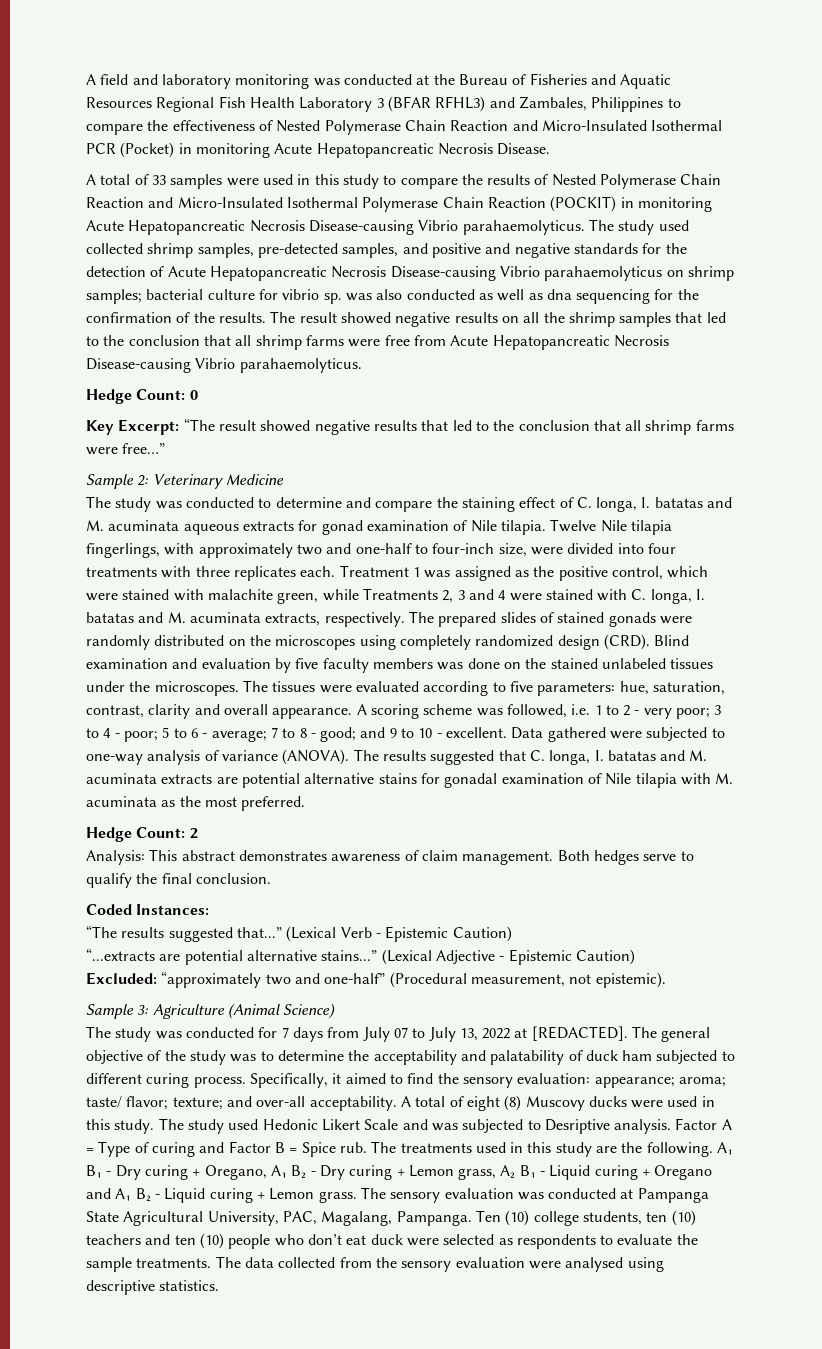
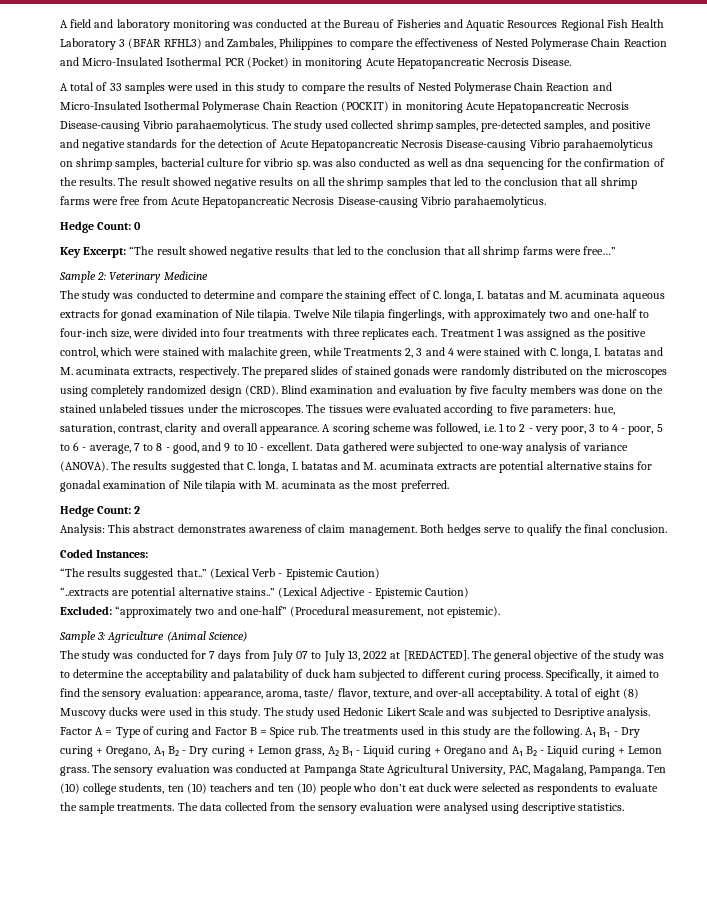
- The study used collected shrimp samples, pre-detected samples, and positive and negative standards for the detection of Acute Hepatopancreatic Necrosis Disease-causing Vibrio parahaemolyticus on shrimp samples; bacterial culture for vibrio sp. was also conducted as well as dna sequencing for the confirmation of the results.
+ The study used collected shrimp samples, pre-detected samples, and positive and negative standards for the detection of Acute Hepatopancreatic Necrosis Disease-causing Vibrio parahaemolyticus on shrimp samples, bacterial culture for vibrio sp. was also conducted as well as dna sequencing for the confirmation of the results.
- A scoring scheme was followed, i.e. 1 to 2 - very poor; 3 to 4 - poor; 5 to 6 - average; 7 to 8 - good; and 9 to 10 - excellent.
+ A scoring scheme was followed, i.e. 1 to 2 - very poor, 3 to 4 - poor, 5 to 6 - average, 7 to 8 - good, and 9 to 10 - excellent.
- “The results suggested that...”
+ “The results suggested that..”
- “...extracts are potential alternative stains...”
+ “..extracts are potential alternative stains..”
- Specifically, it aimed to find the sensory evaluation: appearance; aroma; taste/ flavor; texture; and over-all acceptability.
+ Specifically, it aimed to find the sensory evaluation: appearance, aroma, taste/ flavor, texture, and over-all acceptability.

